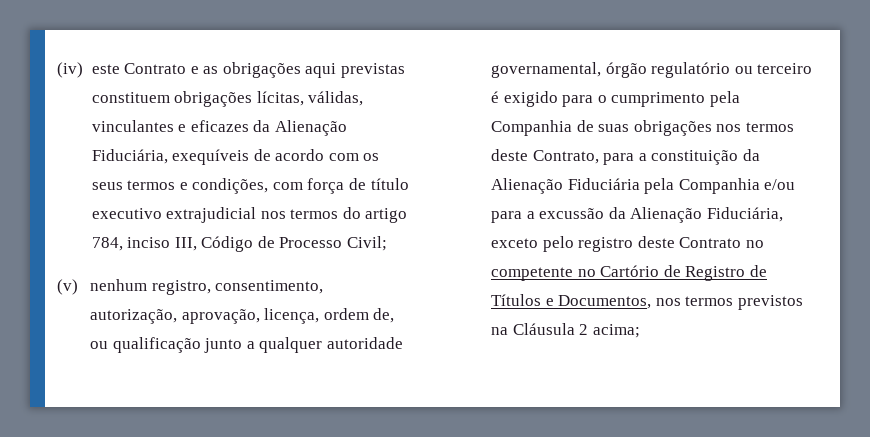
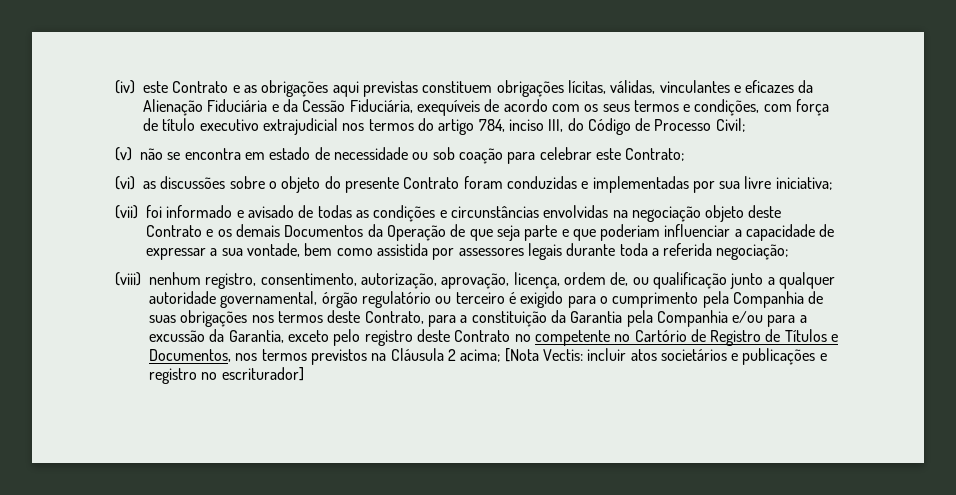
- (iv) este Contrato e as obrigações aqui previstas constituem obrigações lícitas, válidas, vinculantes e eficazes da Alienação Fiduciária, exequíveis de acordo com os seus termos e condições, com força de título executivo extrajudicial nos termos do artigo 784, inciso III, Código de Processo Civil;
+ (iv) este Contrato e as obrigações aqui previstas constituem obrigações lícitas, válidas, vinculantes e eficazes da Alienação Fiduciária e da Cessão Fiduciária, exequíveis de acordo com os seus termos e condições, com força de título executivo extrajudicial nos termos do artigo 784, inciso III, do Código de Processo Civil;
- (v) nenhum registro, consentimento, autorização, aprovação, licença, ordem de, ou qualificação junto a qualquer autoridade governamental, órgão regulatório ou terceiro é exigido para o cumprimento pela Companhia de suas obrigações nos termos deste Contrato, para a constituição da Alienação Fiduciária pela Companhia e/ou para a excussão da Alienação Fiduciária, exceto pelo registro deste Contrato no competente no Cartório de Registro de Títulos e Documentos, nos termos previstos na Cláusula 2 acima;
+ (v) não se encontra em estado de necessidade ou sob coação para celebrar este Contrato;
+ (vi) as discussões sobre o objeto do presente Contrato foram conduzidas e implementadas por sua livre iniciativa;
+ (vii) foi informado e avisado de todas as condições e circunstâncias envolvidas na negociação objeto deste Contrato e os demais Documentos da Operação de que seja parte e que poderiam influenciar a capacidade de expressar a sua vontade, bem como assistida por assessores legais durante toda a referida negociação;
+ (viii) nenhum registro, consentimento, autorização, aprovação, licença, ordem de, ou qualificação junto a qualquer autoridade governamental, órgão regulatório ou terceiro é exigido para o cumprimento pela Companhia de suas obrigações nos termos deste Contrato, para a constituição da Garantia pela Companhia e/ou para a excussão da Garantia, exceto pelo registro deste Contrato no competente no Cartório de Registro de Títulos e Documentos, nos termos previstos na Cláusula 2 acima;
+ [Nota Vectis: incluir atos societários e publicações e registro no escriturador]

